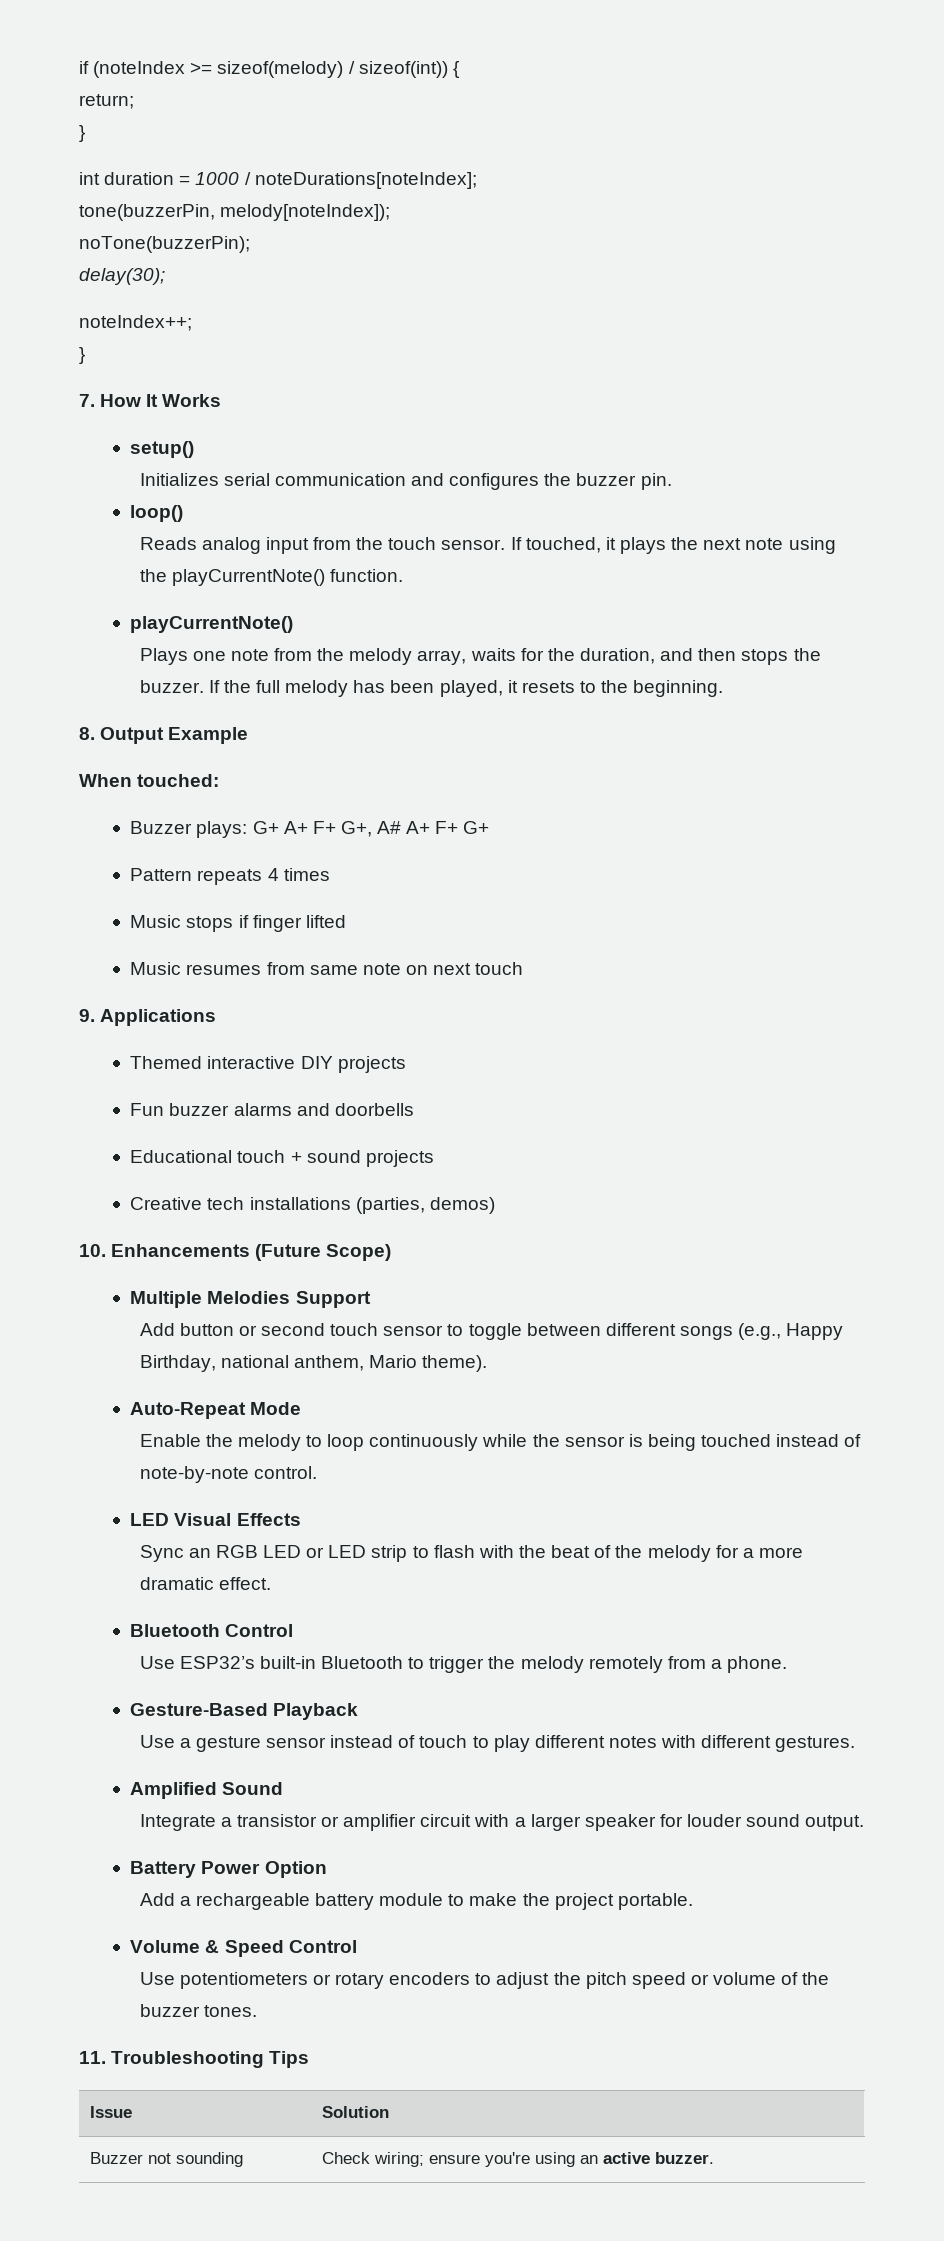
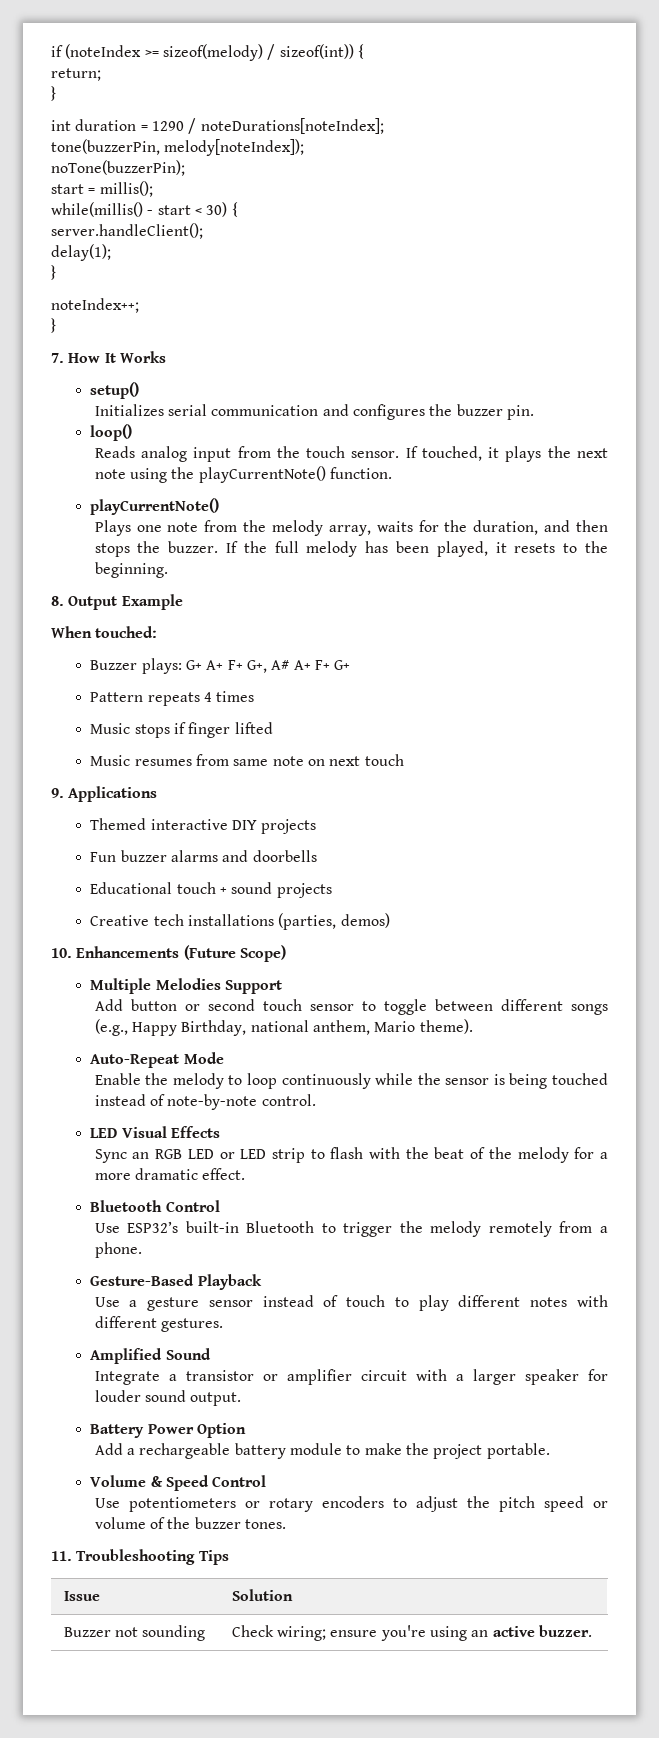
- int duration = 1000 / noteDurations[noteIndex];
+ int duration = 1290 / noteDurations[noteIndex];
- delay(30);
+ start = millis();
+ while(millis() - start < 30) {
+ server.handleClient();
+ delay(1);
+ }

